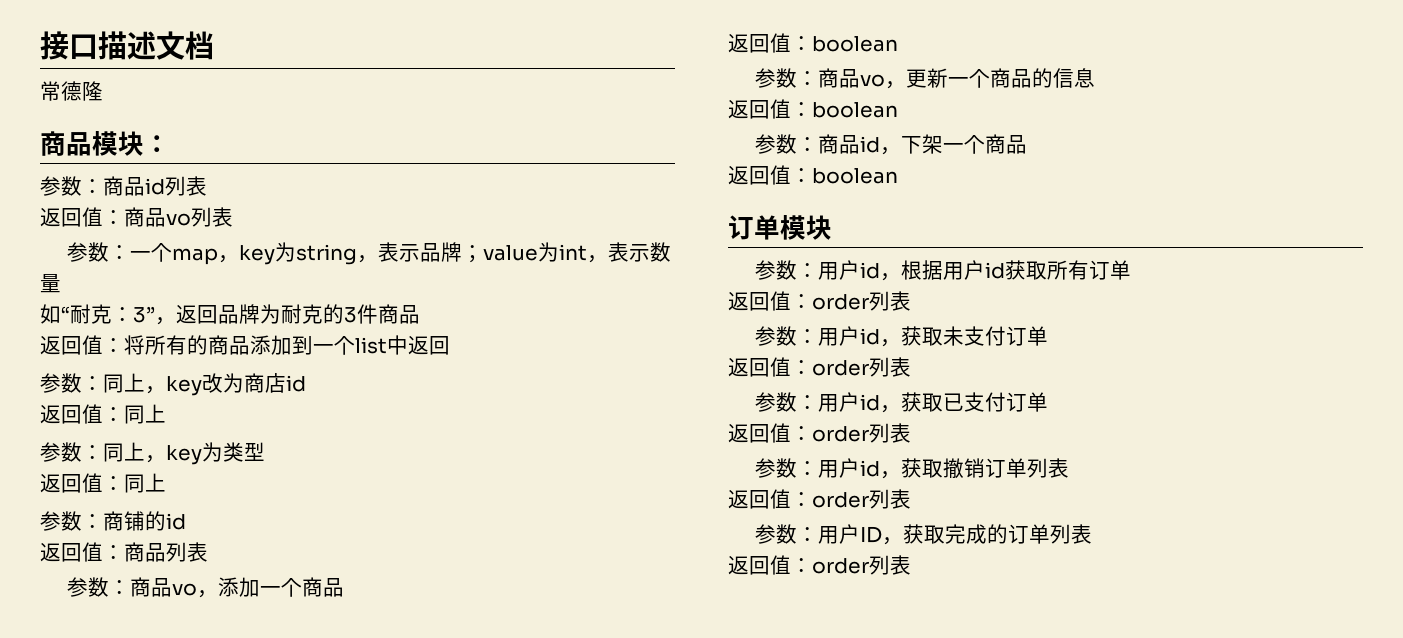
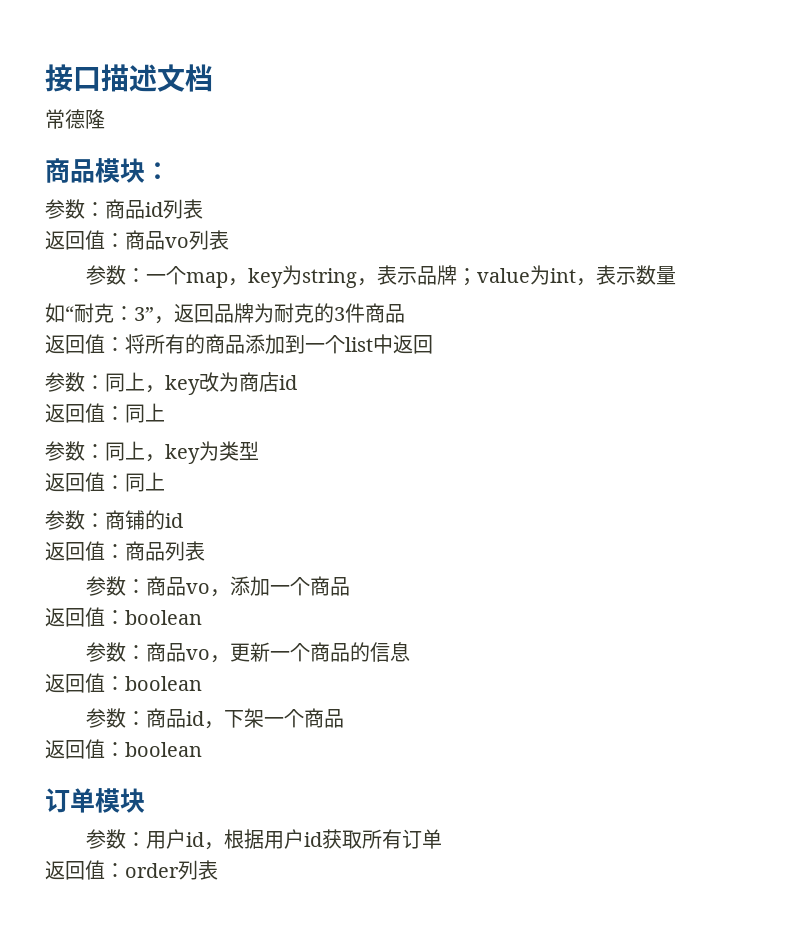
- 参数：用户id，获取未支付订单
- 返回值：order列表
- 参数：用户id，获取已支付订单
- 返回值：order列表
- 参数：用户id，获取撤销订单列表
- 返回值：order列表
- 参数：用户ID，获取完成的订单列表
- 返回值：order列表

